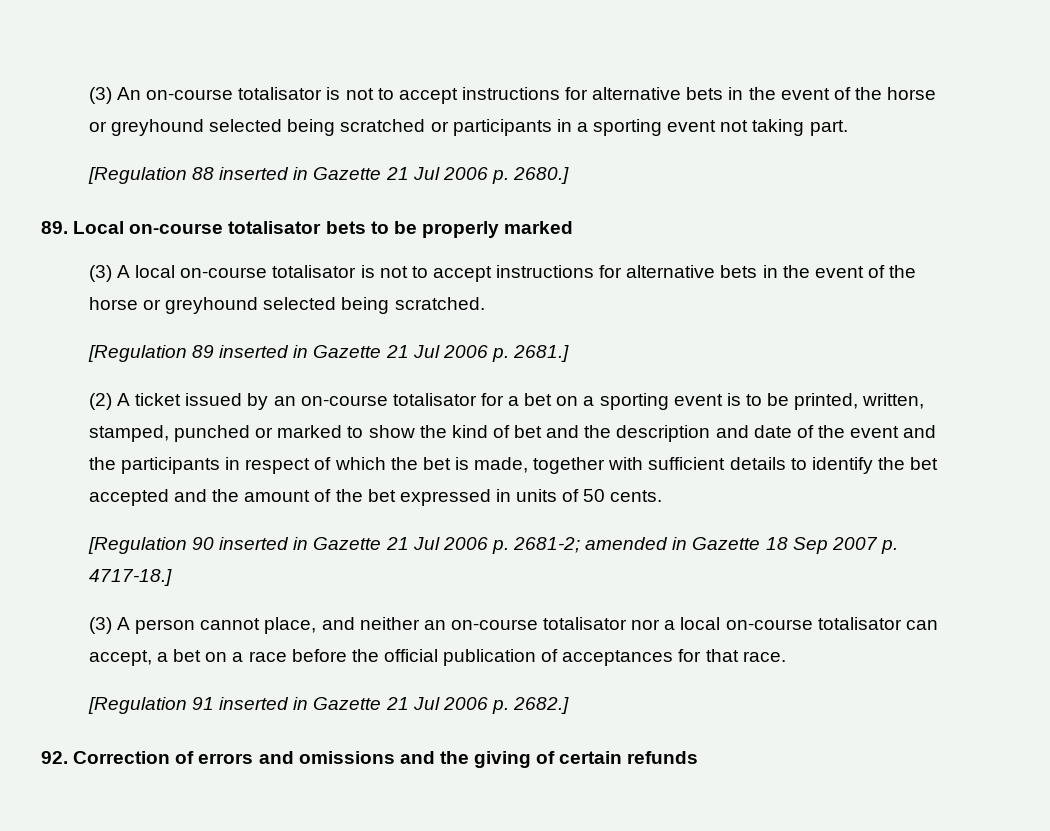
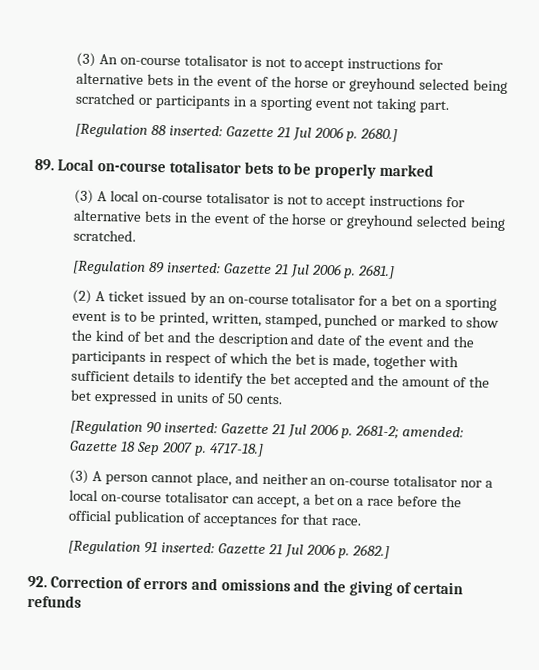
- [Regulation 88 inserted in Gazette 21 Jul 2006 p. 2680.]
+ [Regulation 88 inserted: Gazette 21 Jul 2006 p. 2680.]
- [Regulation 89 inserted in Gazette 21 Jul 2006 p. 2681.]
+ [Regulation 89 inserted: Gazette 21 Jul 2006 p. 2681.]
- [Regulation 90 inserted in Gazette 21 Jul 2006 p. 2681-2; amended in Gazette 18 Sep 2007 p. 4717-18.]
+ [Regulation 90 inserted: Gazette 21 Jul 2006 p. 2681-2; amended: Gazette 18 Sep 2007 p. 4717-18.]
- [Regulation 91 inserted in Gazette 21 Jul 2006 p. 2682.]
+ [Regulation 91 inserted: Gazette 21 Jul 2006 p. 2682.]

